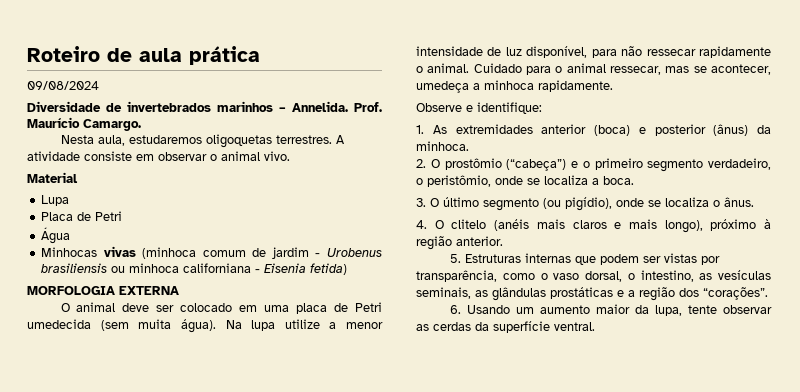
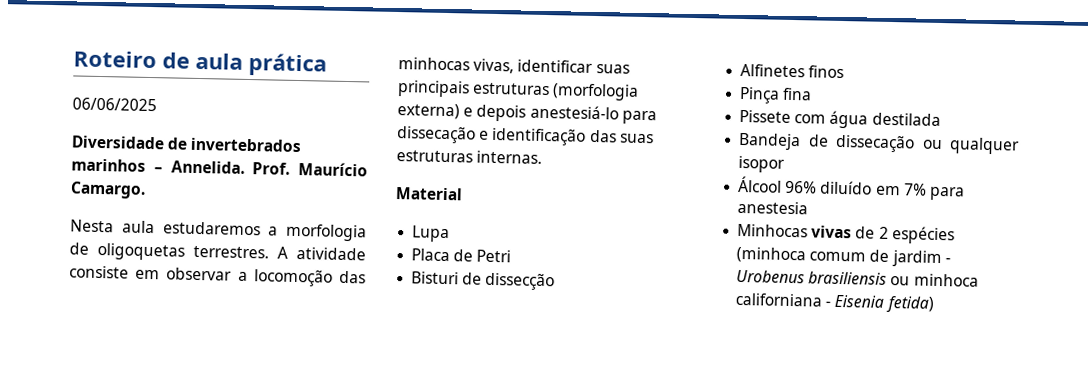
- 09/08/2024
+ 06/06/2025
- Nesta aula, estudaremos oligoquetas terrestres.
+ Nesta aula estudaremos a morfologia de oligoquetas terrestres.
- A atividade consiste em observar o animal vivo.
+ A atividade consiste em observar a locomoção das minhocas vivas, identificar suas principais estruturas (morfologia externa) e depois anestesiá-lo para dissecação e identificação das suas estruturas internas.
- Água
+ Bisturi de dissecção
+ Alfinetes finos
+ Pinça fina
+ Pissete com água destilada
+ Bandeja de dissecação ou qualquer isopor
+ Álcool 96% diluído em 7% para anestesia
- Minhocas vivas (minhoca comum de jardim - Urobenus brasiliensis ou minhoca californiana - Eisenia fetida)
+ Minhocas vivas de 2 espécies (minhoca comum de jardim - Urobenus brasiliensis ou minhoca californiana - Eisenia fetida)
- MORFOLOGIA EXTERNA
- O animal deve ser colocado em uma placa de Petri umedecida (sem muita água). Na lupa utilize a menor intensidade de luz disponível, para não ressecar rapidamente o animal. Cuidado para o animal ressecar, mas se acontecer, umedeça a minhoca rapidamente.
- Observe e identifique:
- 1. As extremidades anterior (boca) e posterior (ânus) da minhoca.
- 2. O prostômio (“cabeça”) e o primeiro segmento verdadeiro, o peristômio, onde se localiza a boca.
- 3. O último segmento (ou pigídio), onde se localiza o ânus.
- 4. O clitelo (anéis mais claros e mais longo), próximo à região anterior.
- 5. Estruturas internas que podem ser vistas por transparência, como o vaso dorsal, o intestino, as vesículas seminais, as glândulas prostáticas e a região dos “corações”.
- 6. Usando um aumento maior da lupa, tente observar as cerdas da superfície ventral.

